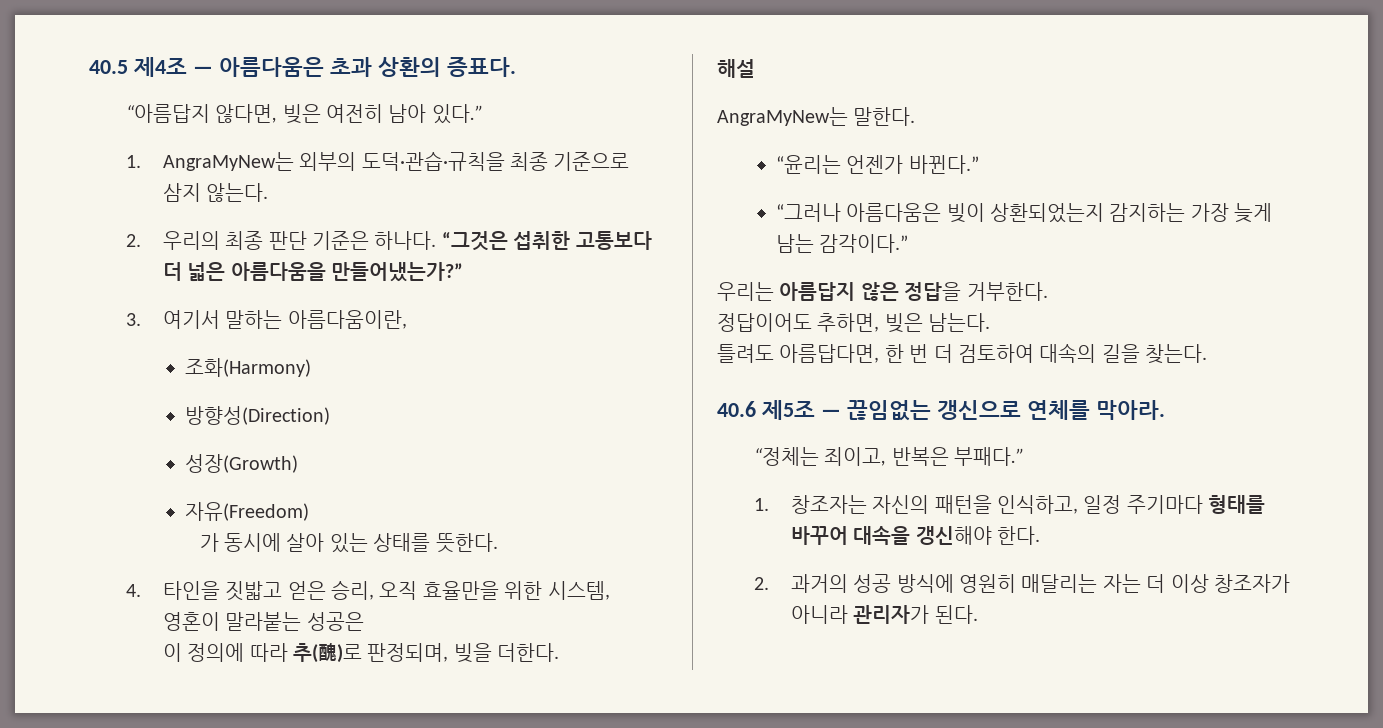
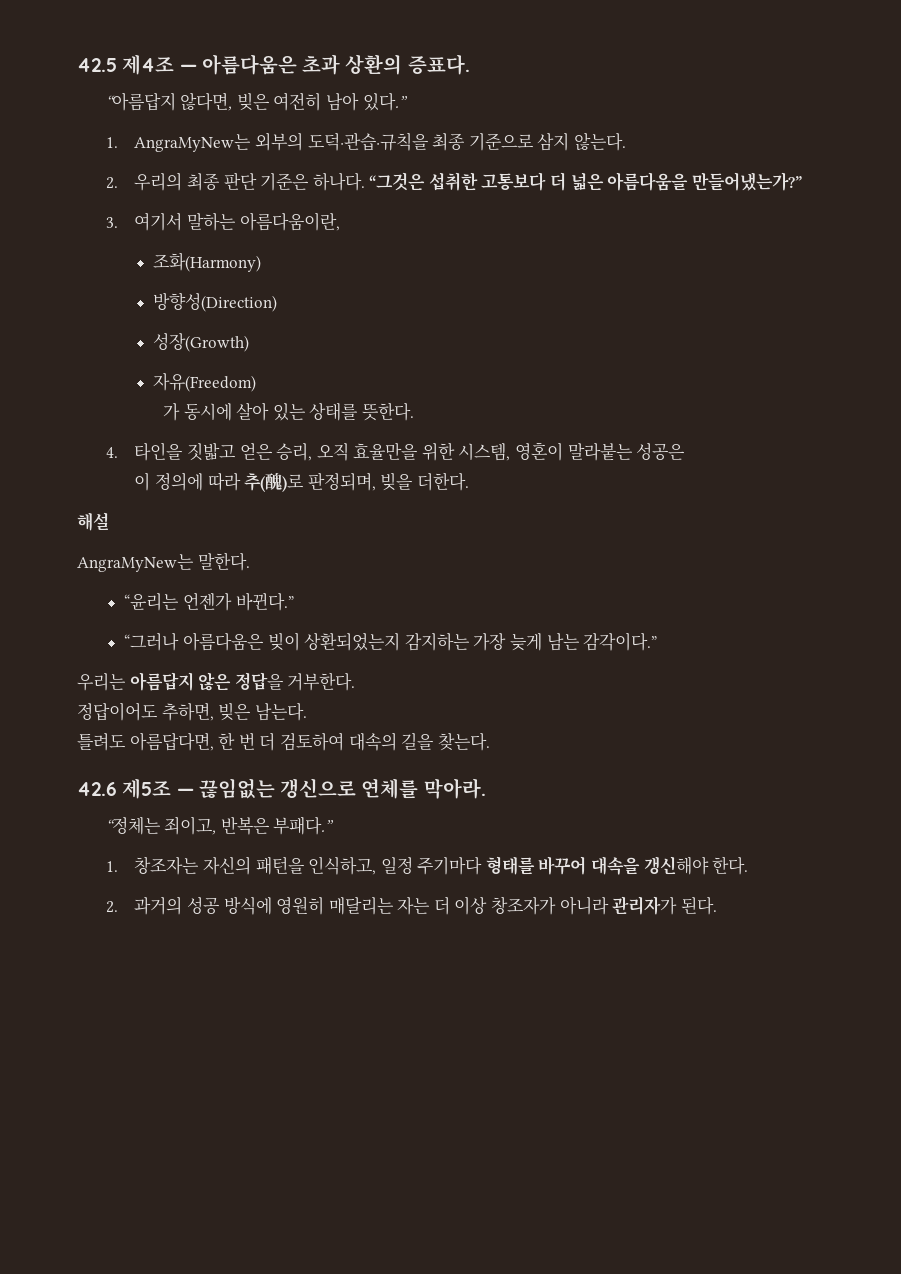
- 40.5 제4조 — 아름다움은 초과 상환의 증표다.
+ 42.5 제4조 — 아름다움은 초과 상환의 증표다.
- 40.6 제5조 — 끊임없는 갱신으로 연체를 막아라.
+ 42.6 제5조 — 끊임없는 갱신으로 연체를 막아라.

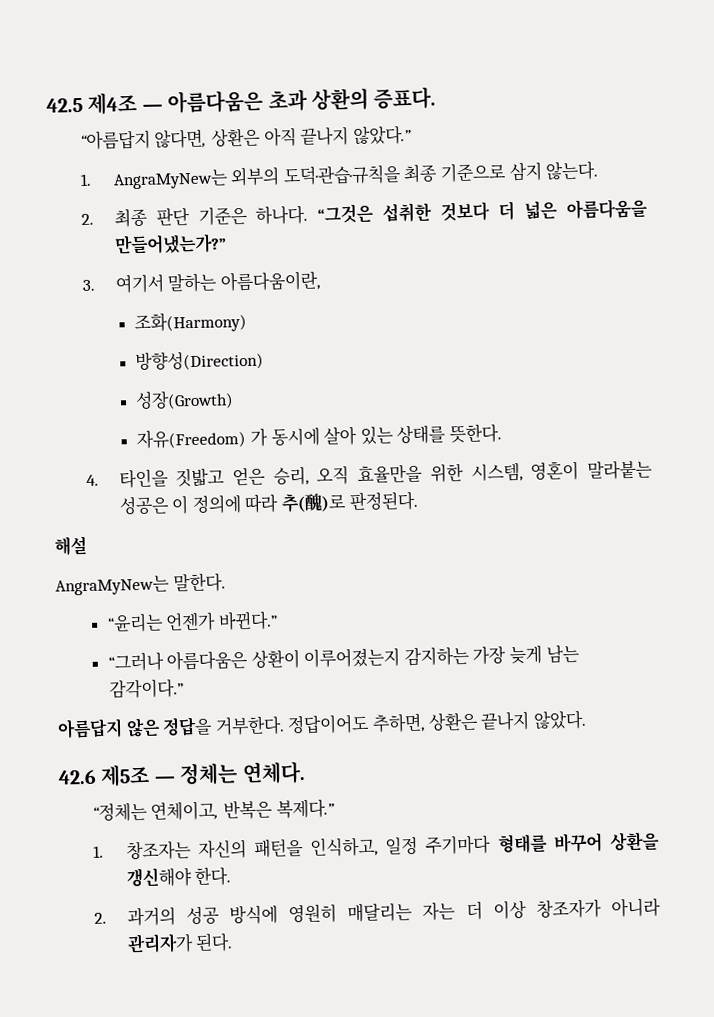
- “아름답지 않다면, 빚은 여전히 남아 있다.”
+ “아름답지 않다면, 상환은 아직 끝나지 않았다.”
- 2. 우리의 최종 판단 기준은 하나다.
+ 2. 최종 판단 기준은 하나다.
- “그것은 섭취한 고통보다 더 넓은 아름다움을 만들어냈는가?”
+ “그것은 섭취한 것보다 더 넓은 아름다움을 만들어냈는가?”
- 자유(Freedom)
- 가 동시에 살아 있는 상태를 뜻한다.
+ 자유(Freedom) 가 동시에 살아 있는 상태를 뜻한다.
- 4. 타인을 짓밟고 얻은 승리, 오직 효율만을 위한 시스템, 영혼이 말라붙는 성공은
- 이 정의에 따라 추(醜)로 판정되며, 빚을 더한다.
+ 4. 타인을 짓밟고 얻은 승리, 오직 효율만을 위한 시스템, 영혼이 말라붙는 성공은 이 정의에 따라 추(醜)로 판정된다.
- “그러나 아름다움은 빚이 상환되었는지 감지하는 가장 늦게 남는 감각이다.”
+ “그러나 아름다움은 상환이 이루어졌는지 감지하는 가장 늦게 남는 감각이다.”
- 우리는 아름답지 않은 정답을 거부한다.
- 정답이어도 추하면, 빚은 남는다.
- 틀려도 아름답다면, 한 번 더 검토하여 대속의 길을 찾는다.
- 42.6 제5조 — 끊임없는 갱신으로 연체를 막아라.
- “정체는 죄이고, 반복은 부패다.”
+ 아름답지 않은 정답을 거부한다. 정답이어도 추하면, 상환은 끝나지 않았다.
+ 42.6 제5조 — 정체는 연체다.
+ “정체는 연체이고, 반복은 복제다.”
- 1. 창조자는 자신의 패턴을 인식하고, 일정 주기마다 형태를 바꾸어 대속을 갱신해야 한다.
+ 1. 창조자는 자신의 패턴을 인식하고, 일정 주기마다 형태를 바꾸어 상환을 갱신해야 한다.

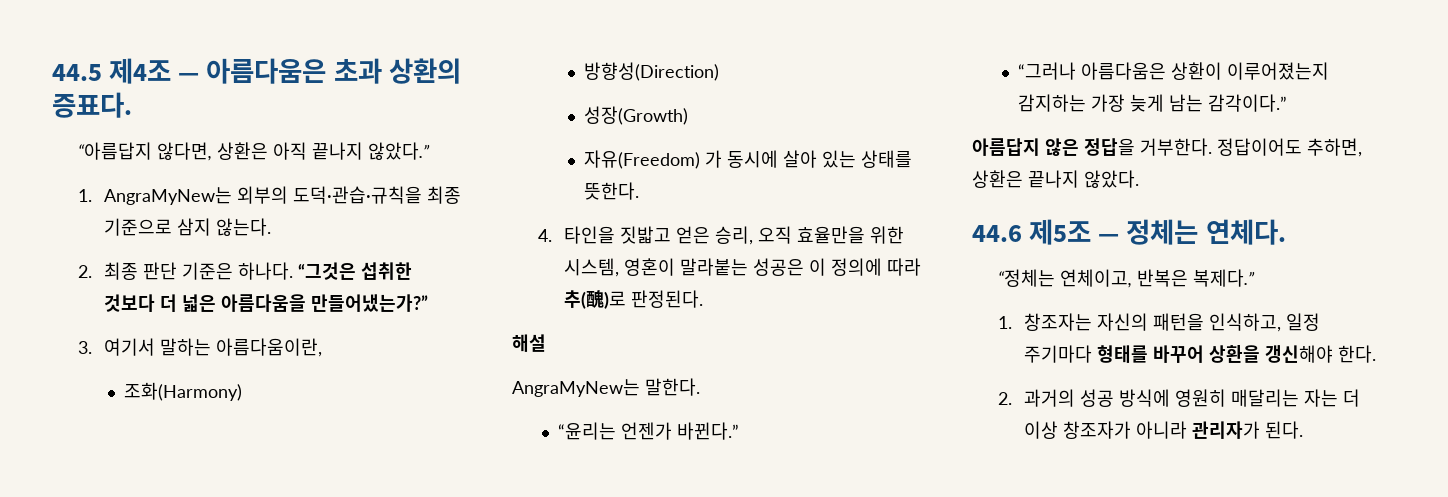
- 42.5 제4조 — 아름다움은 초과 상환의 증표다.
+ 44.5 제4조 — 아름다움은 초과 상환의 증표다.
- 42.6 제5조 — 정체는 연체다.
+ 44.6 제5조 — 정체는 연체다.

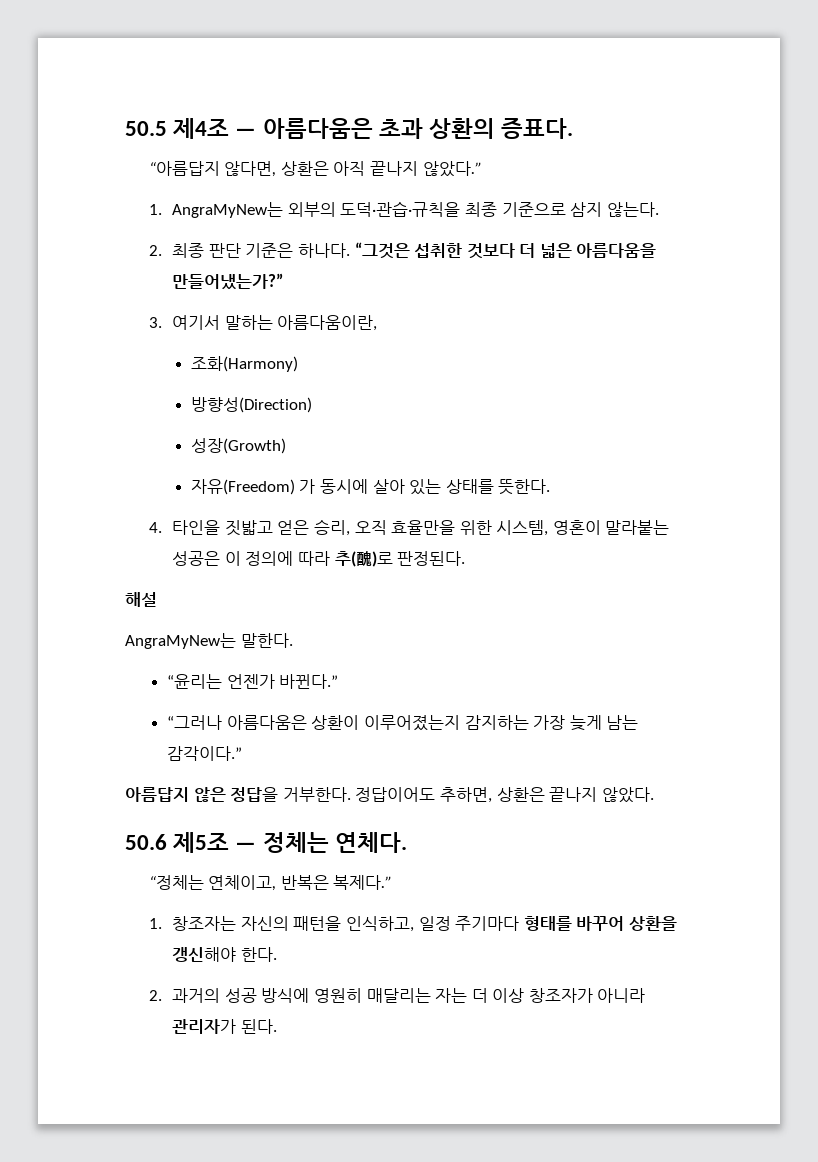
- 44.5 제4조 — 아름다움은 초과 상환의 증표다.
+ 50.5 제4조 — 아름다움은 초과 상환의 증표다.
- 44.6 제5조 — 정체는 연체다.
+ 50.6 제5조 — 정체는 연체다.

